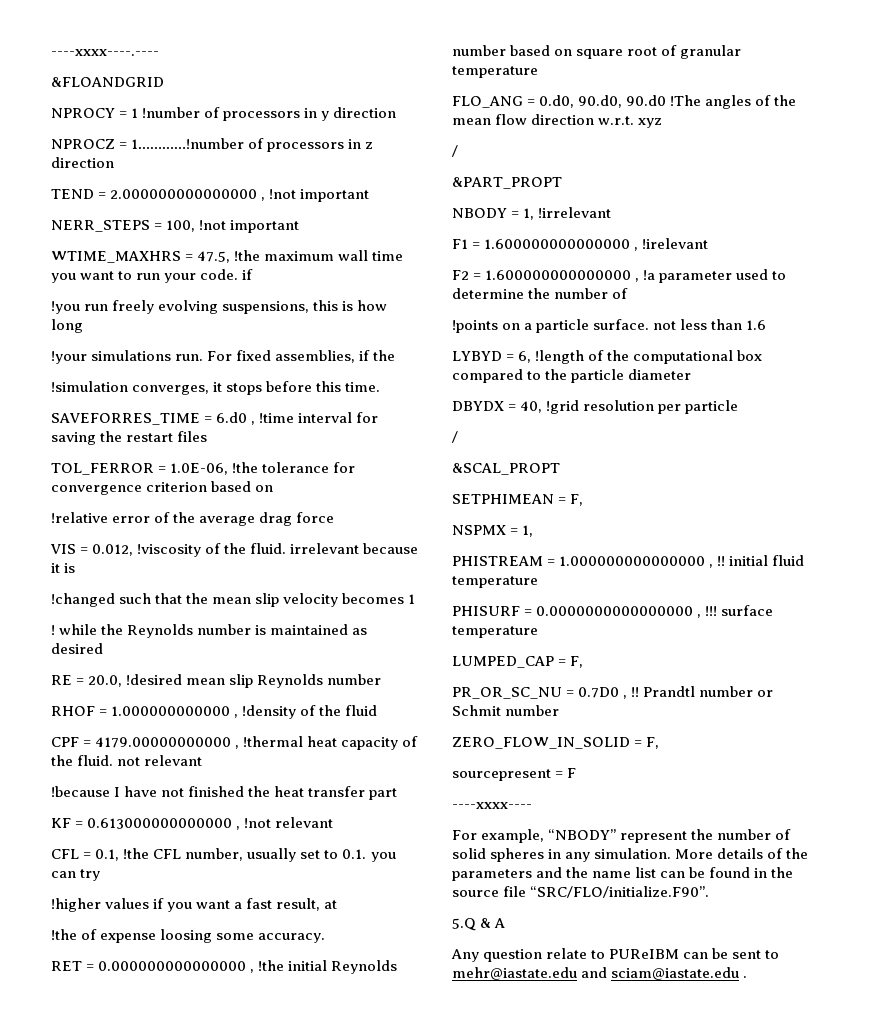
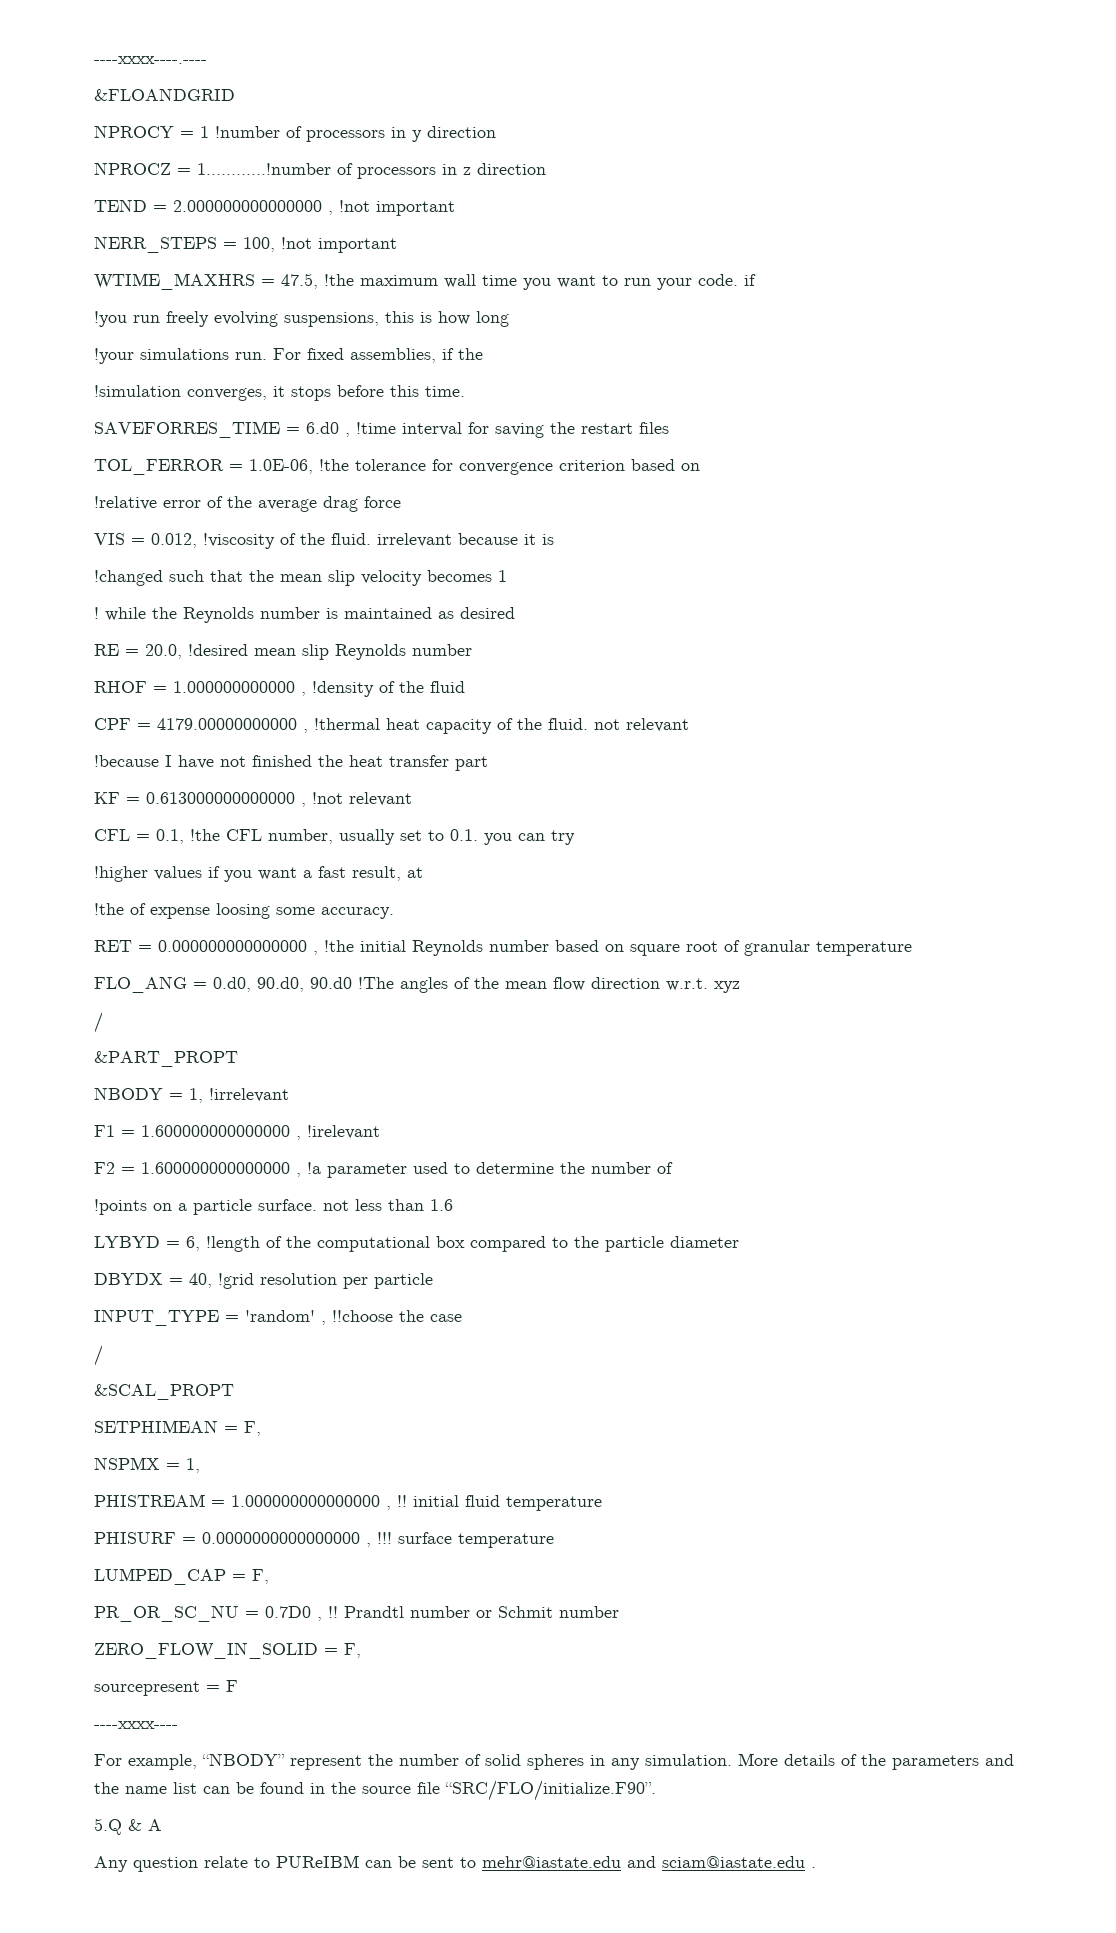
+ INPUT_TYPE = 'random' , !!choose the case

